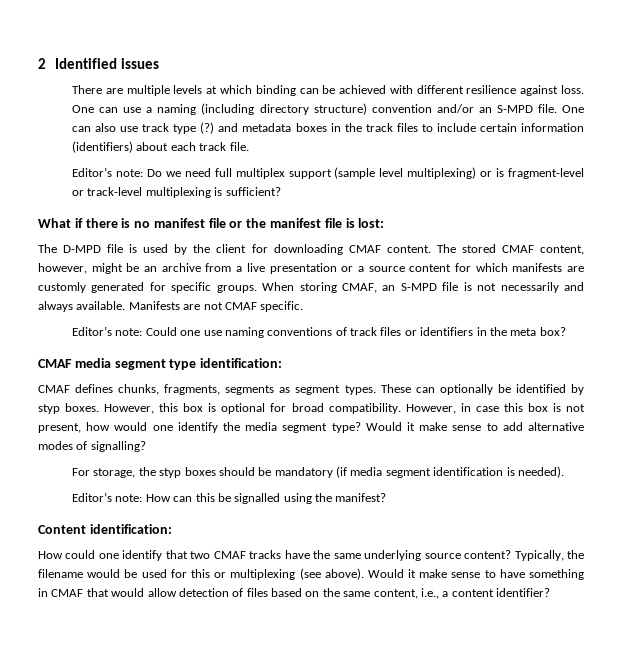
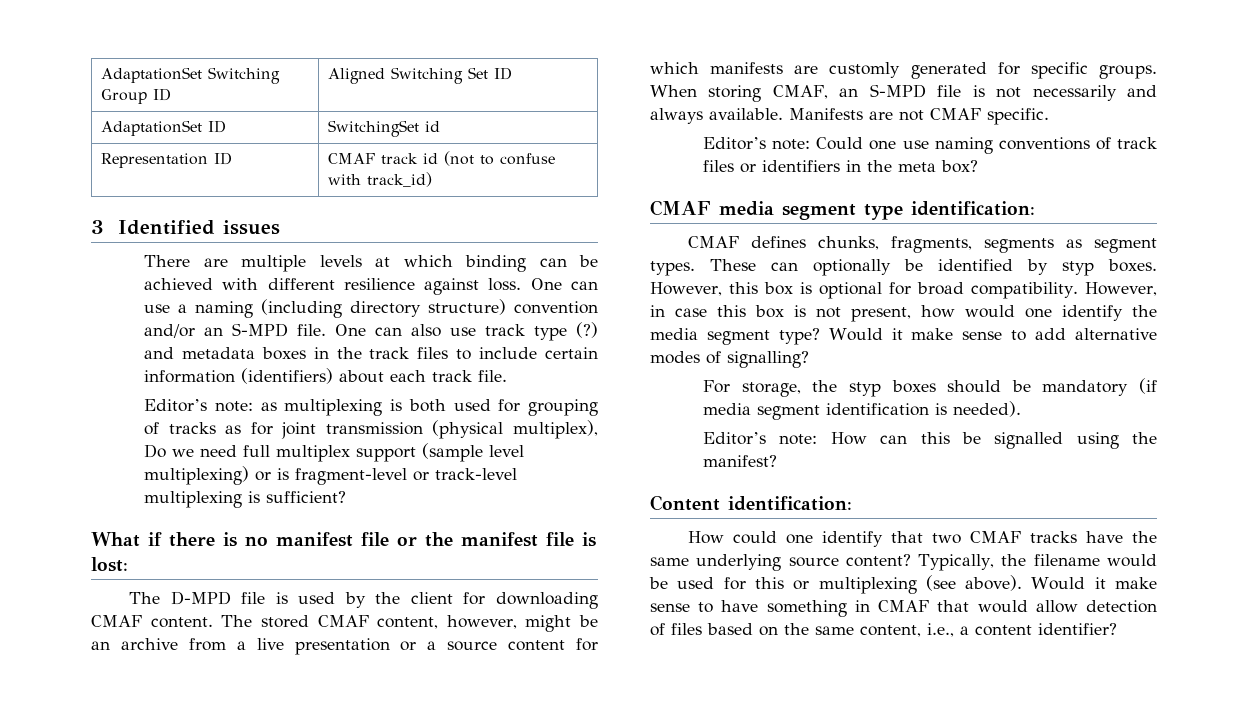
- 2 Identified issues
+ AdaptationSet Switching Group ID | Aligned Switching Set ID
+ AdaptationSet ID | SwitchingSet id
+ Representation ID | CMAF track id (not to confuse with track_id)
+ 3 Identified issues
- Editor’s note: Do we need full multiplex support (sample level multiplexing) or is fragment-level or track-level multiplexing is sufficient?
+ Editor’s note: as multiplexing is both used for grouping of tracks as for joint transmission (physical multiplex), Do we need full multiplex support (sample level multiplexing) or is fragment-level or track-level multiplexing is sufficient?

